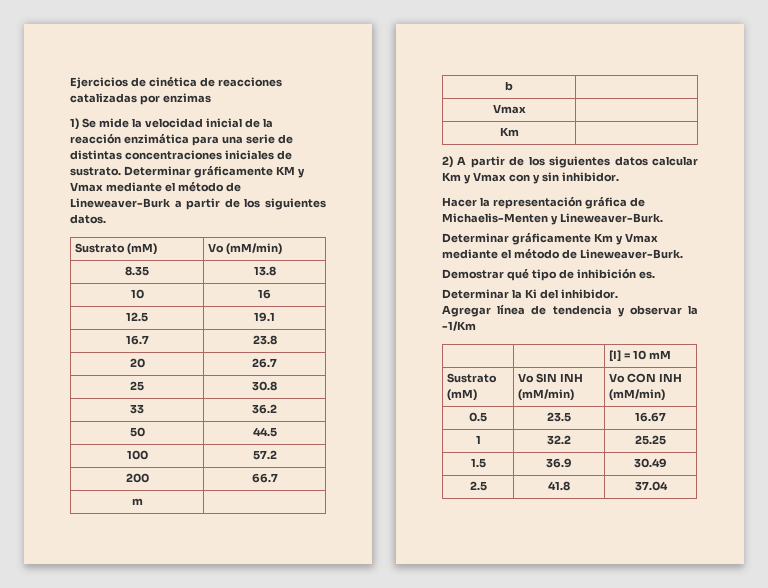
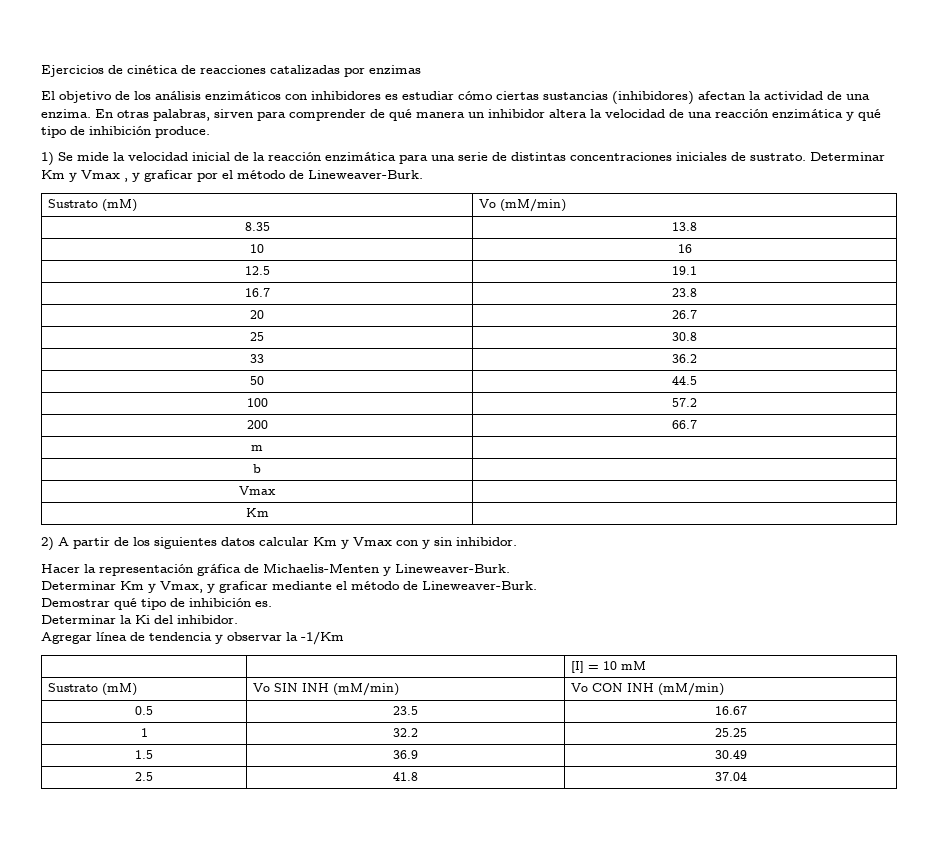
+ El objetivo de los análisis enzimáticos con inhibidores es estudiar cómo ciertas sustancias (inhibidores) afectan la actividad de una enzima. En otras palabras, sirven para comprender de qué manera un inhibidor altera la velocidad de una reacción enzimática y qué tipo de inhibición produce.
- Determinar gráficamente KM y Vmax mediante el método de Lineweaver-Burk a partir de los siguientes datos.
+ Determinar Km y Vmax , y graficar por el método de Lineweaver-Burk.
- Determinar gráficamente Km y Vmax mediante el método de Lineweaver-Burk.
+ Determinar Km y Vmax, y graficar mediante el método de Lineweaver-Burk.

